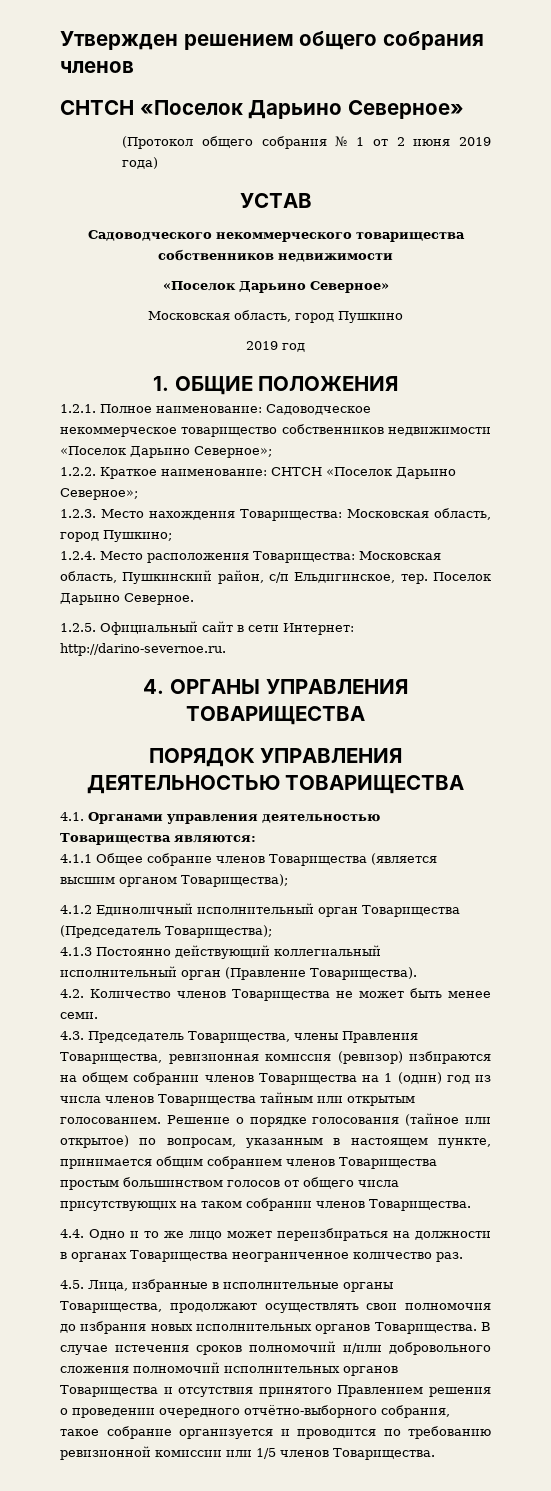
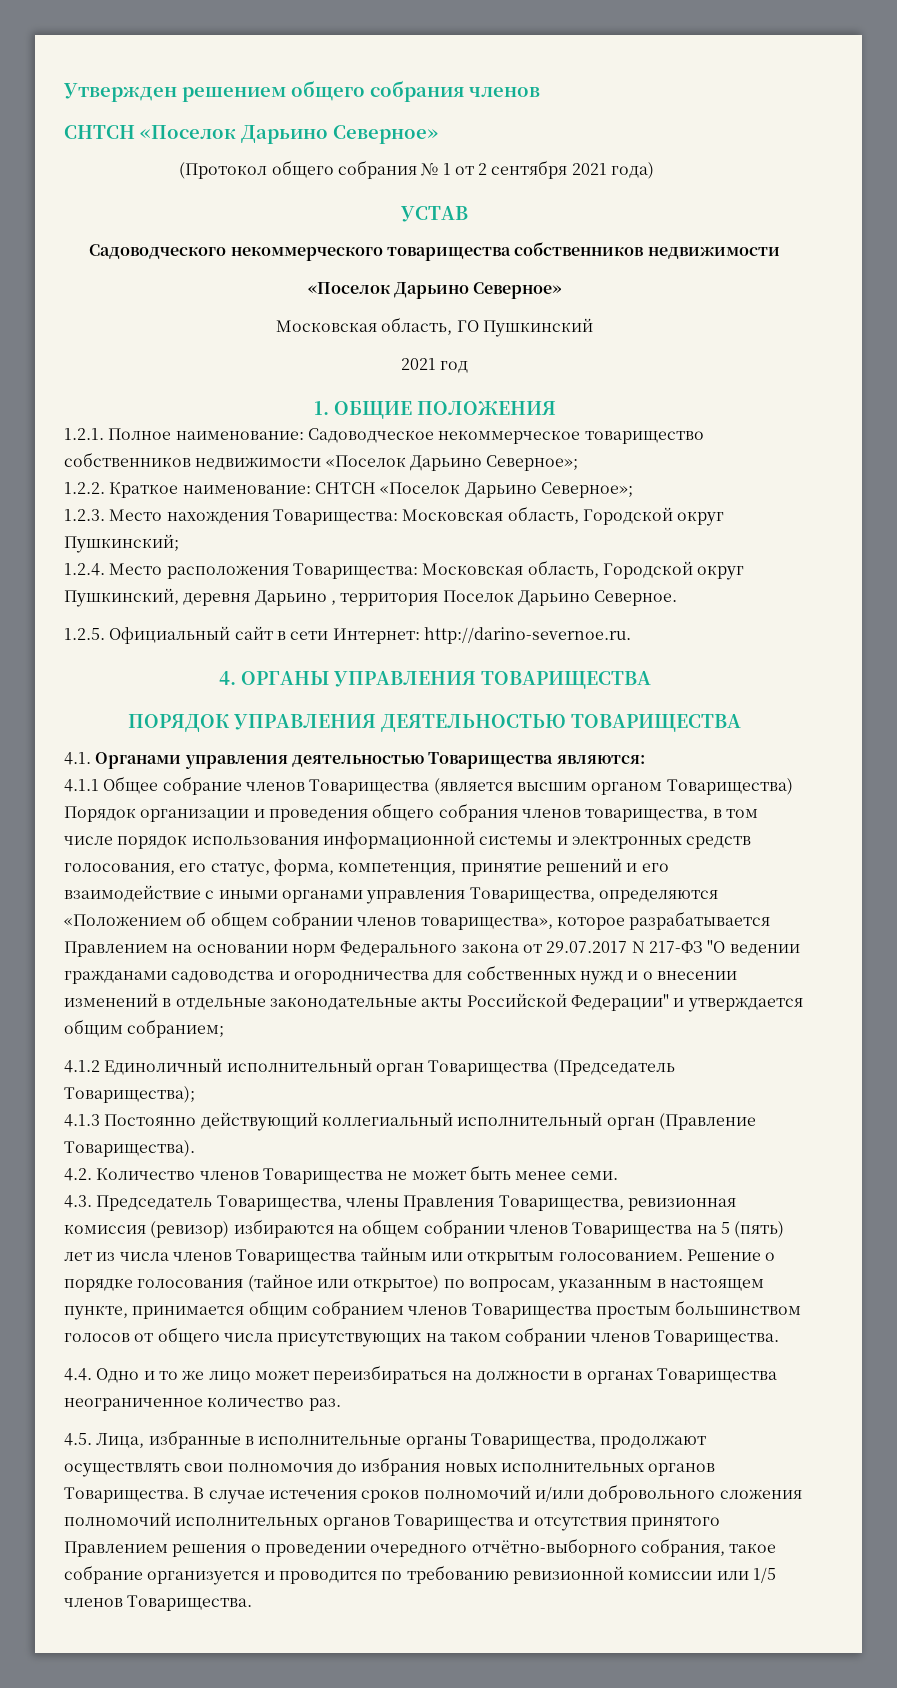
- (Протокол общего собрания № 1 от 2 июня 2019 года)
+ (Протокол общего собрания № 1 от 2 сентября 2021 года)
- Московская область, город Пушкино
- 2019 год
+ Московская область, ГО Пушкинский
+ 2021 год
- 1.2.3. Место нахождения Товарищества: Московская область, город Пушкино;
+ 1.2.3. Место нахождения Товарищества: Московская область, Городской округ Пушкинский;
- 1.2.4. Место расположения Товарищества: Московская область, Пушкинский район, с/п Ельдигинское, тер. Поселок Дарьино Северное.
+ 1.2.4. Место расположения Товарищества: Московская область, Городской округ Пушкинский, деревня Дарьино , территория Поселок Дарьино Северное.
- 4.1.1 Общее собрание членов Товарищества (является высшим органом Товарищества);
+ 4.1.1 Общее собрание членов Товарищества (является высшим органом Товарищества) Порядок организации и проведения общего собрания членов товарищества, в том числе порядок использования информационной системы и электронных средств голосования, его статус, форма, компетенция, принятие решений и его взаимодействие с иными органами управления Товарищества, определяются «Положением об общем собрании членов товарищества», которое разрабатывается Правлением на основании норм Федерального закона от 29.07.2017 N 217-ФЗ "О ведении гражданами садоводства и огородничества для собственных нужд и о внесении изменений в отдельные законодательные акты Российской Федерации" и утверждается общим собранием;
- 4.3. Председатель Товарищества, члены Правления Товарищества, ревизионная комиссия (ревизор) избираются на общем собрании членов Товарищества на 1 (один) год из числа членов Товарищества тайным или открытым голосованием.
+ 4.3. Председатель Товарищества, члены Правления Товарищества, ревизионная комиссия (ревизор) избираются на общем собрании членов Товарищества на 5 (пять) лет из числа членов Товарищества тайным или открытым голосованием.

